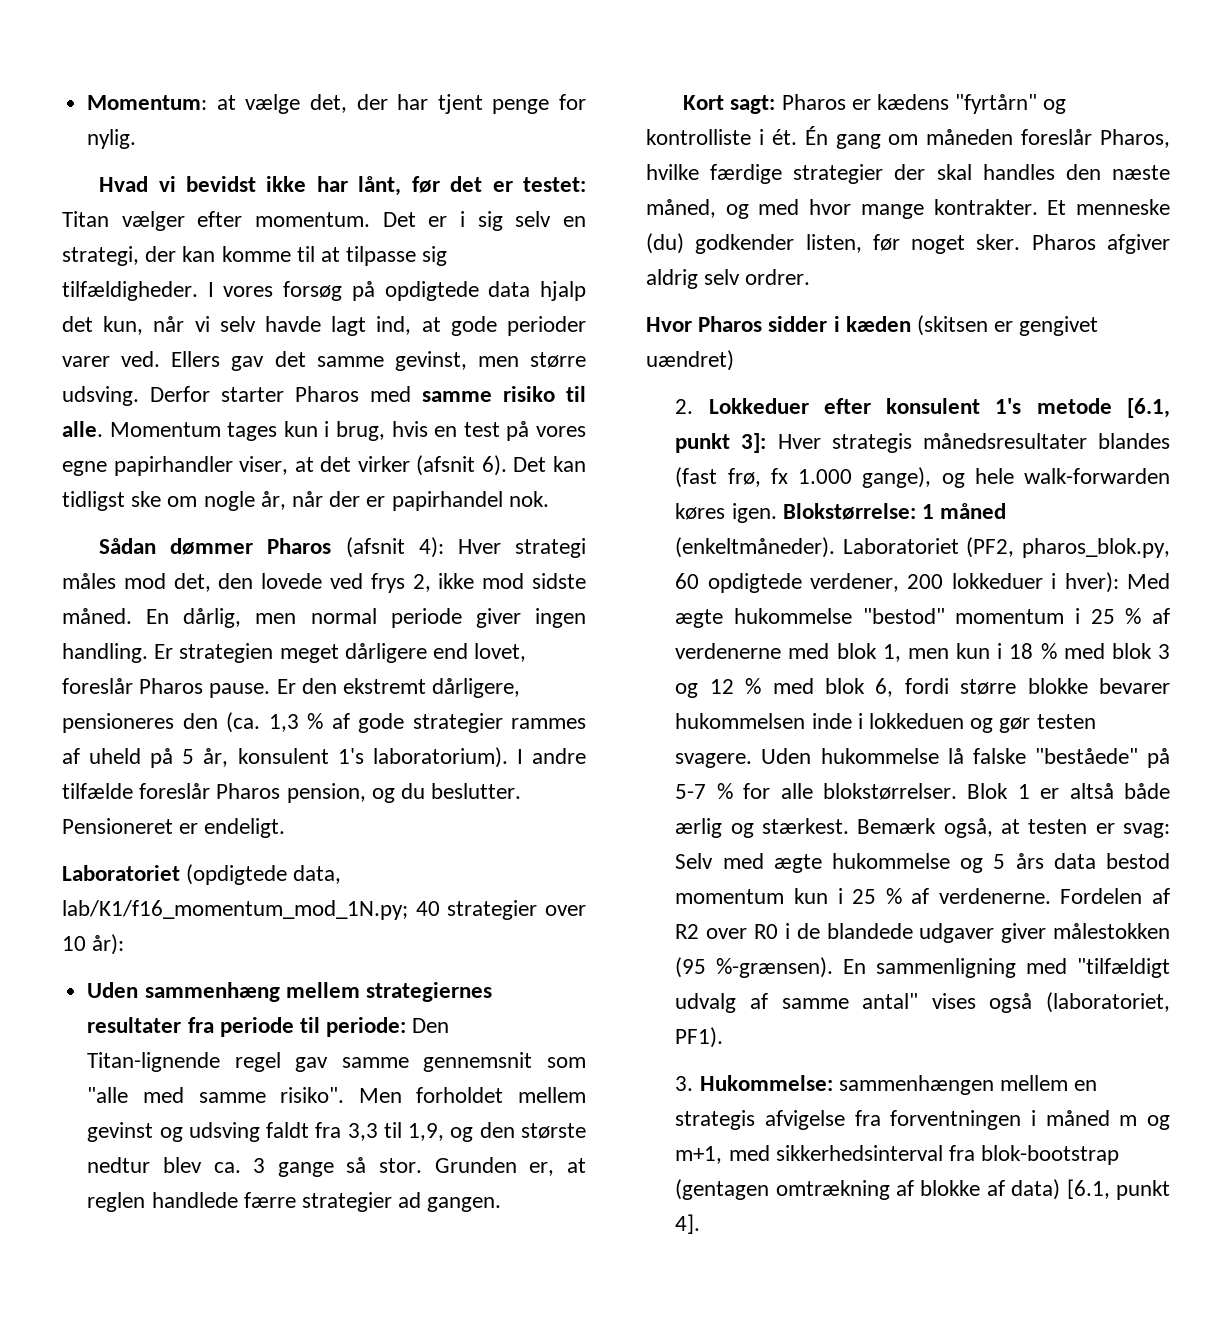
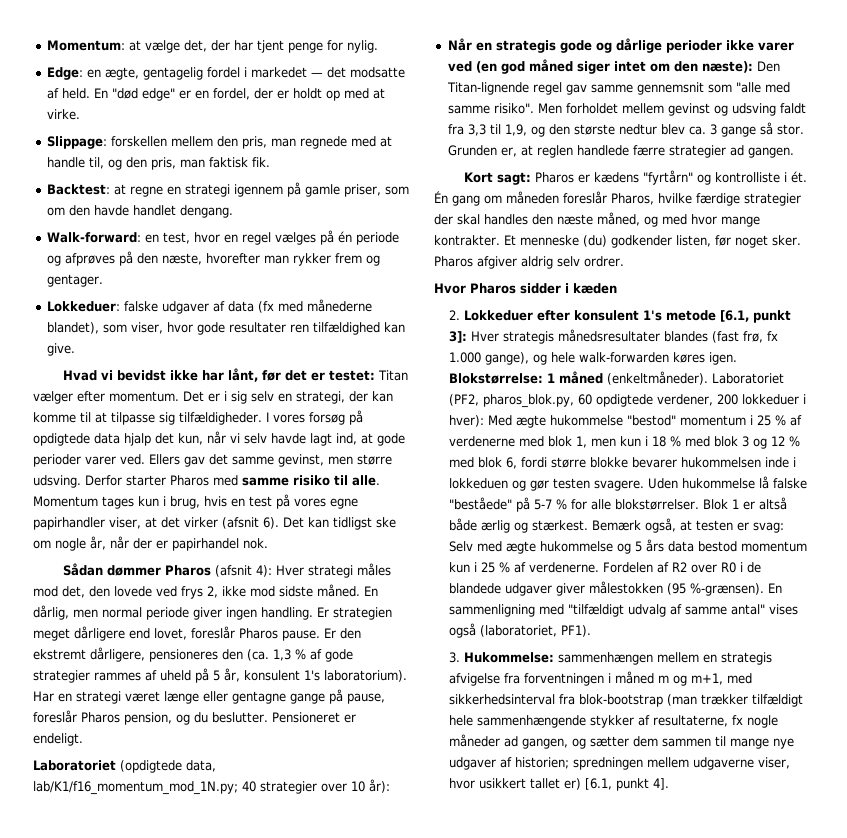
+ Edge: en ægte, gentagelig fordel i markedet — det modsatte af held. En "død edge" er en fordel, der er holdt op med at virke.
+ Slippage: forskellen mellem den pris, man regnede med at handle til, og den pris, man faktisk fik.
+ Backtest: at regne en strategi igennem på gamle priser, som om den havde handlet dengang.
+ Walk-forward: en test, hvor en regel vælges på én periode og afprøves på den næste, hvorefter man rykker frem og gentager.
+ Lokkeduer: falske udgaver af data (fx med månederne blandet), som viser, hvor gode resultater ren tilfældighed kan give.
- I andre tilfælde foreslår Pharos pension, og du beslutter.
+ Har en strategi været længe eller gentagne gange på pause, foreslår Pharos pension, og du beslutter.
- Uden sammenhæng mellem strategiernes resultater fra periode til periode: Den Titan-lignende regel gav samme gennemsnit som "alle med samme risiko".
+ Når en strategis gode og dårlige perioder ikke varer ved (en god måned siger intet om den næste): Den Titan-lignende regel gav samme gennemsnit som "alle med samme risiko".
- Hvor Pharos sidder i kæden (skitsen er gengivet uændret)
+ Hvor Pharos sidder i kæden
- 3. Hukommelse: sammenhængen mellem en strategis afvigelse fra forventningen i måned m og m+1, med sikkerhedsinterval fra blok-bootstrap (gentagen omtrækning af blokke af data) [6.1, punkt 4].
+ 3. Hukommelse: sammenhængen mellem en strategis afvigelse fra forventningen i måned m og m+1, med sikkerhedsinterval fra blok-bootstrap (man trækker tilfældigt hele sammenhængende stykker af resultaterne, fx nogle måneder ad gangen, og sætter dem sammen til mange nye udgaver af historien; spredningen mellem udgaverne viser, hvor usikkert tallet er) [6.1, punkt 4].

